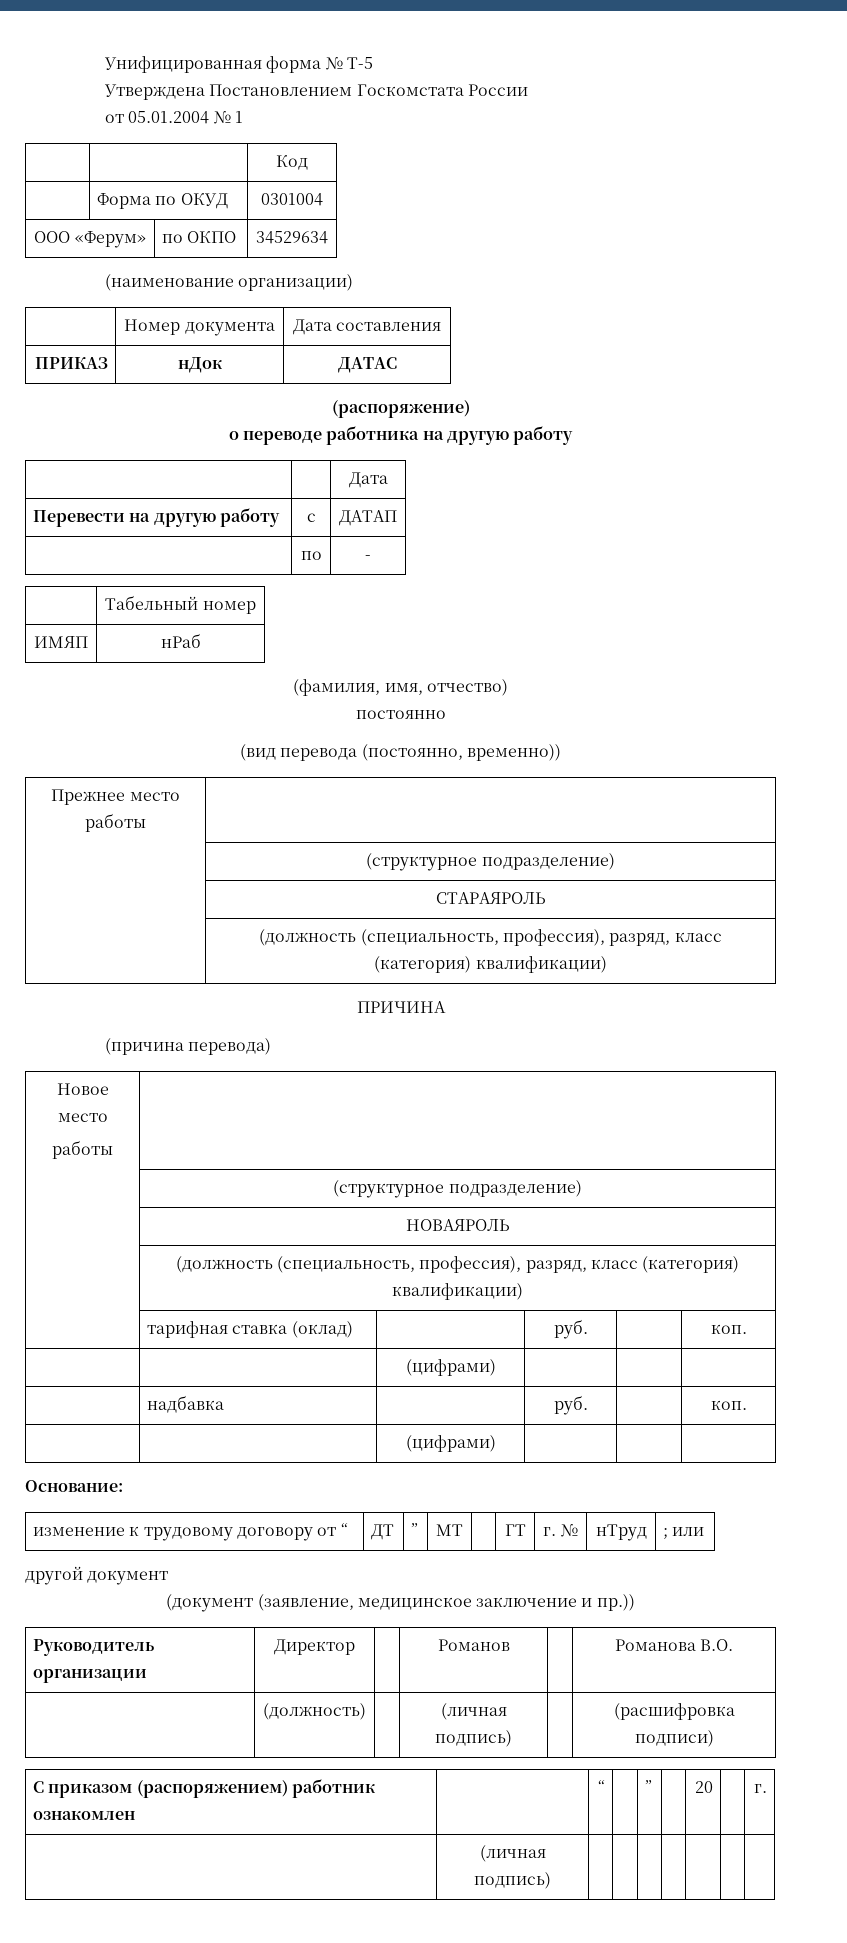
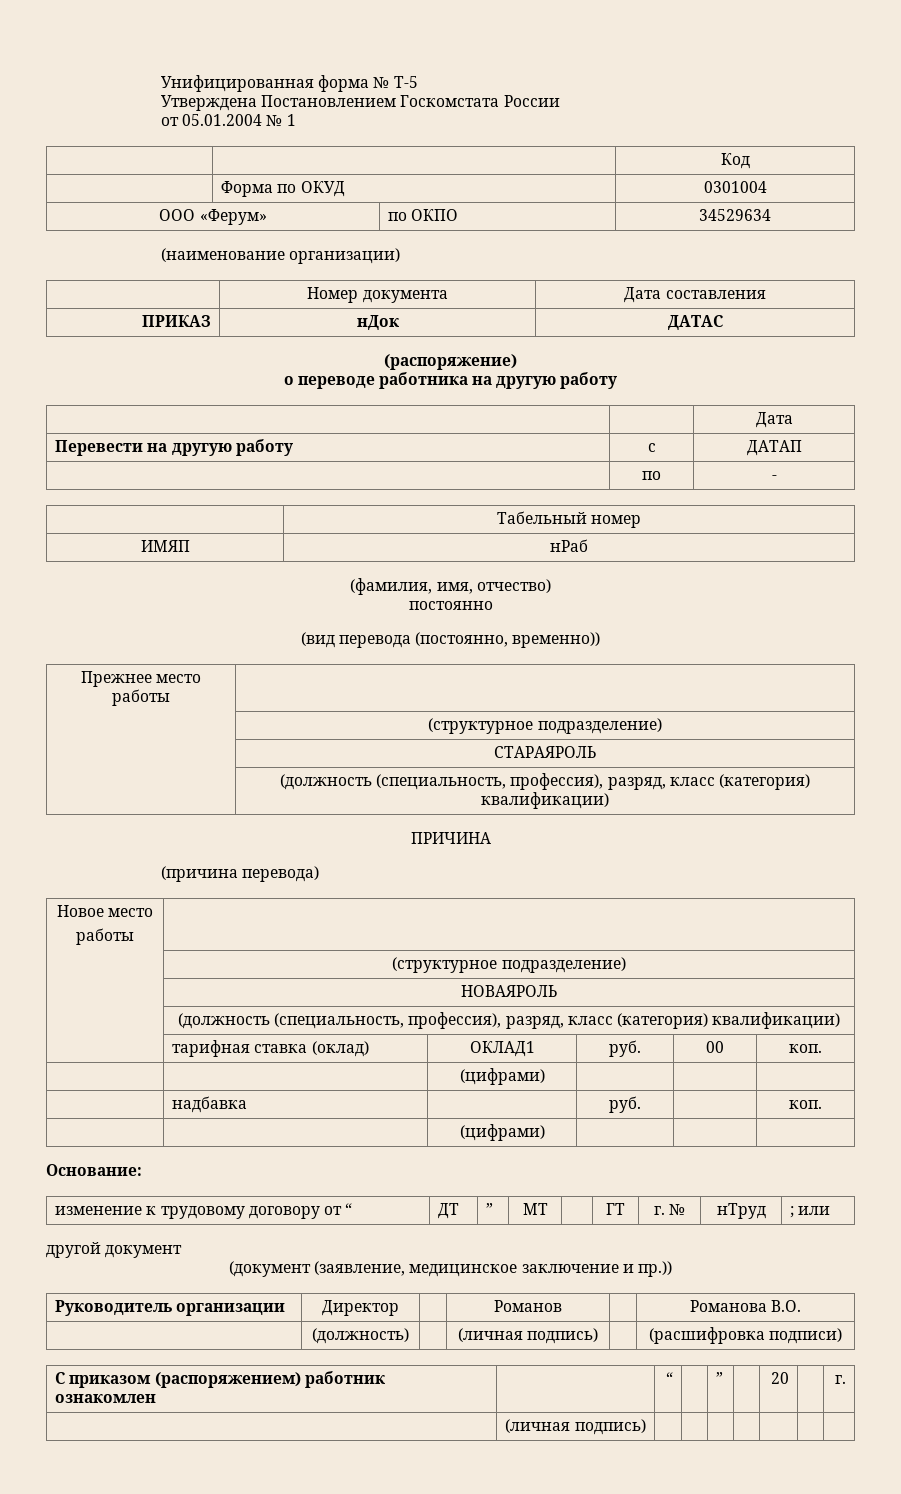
- | тарифная ставка (оклад) | | руб. | | коп.
+ | тарифная ставка (оклад) | ОКЛАД1 | руб. | 00 | коп.

